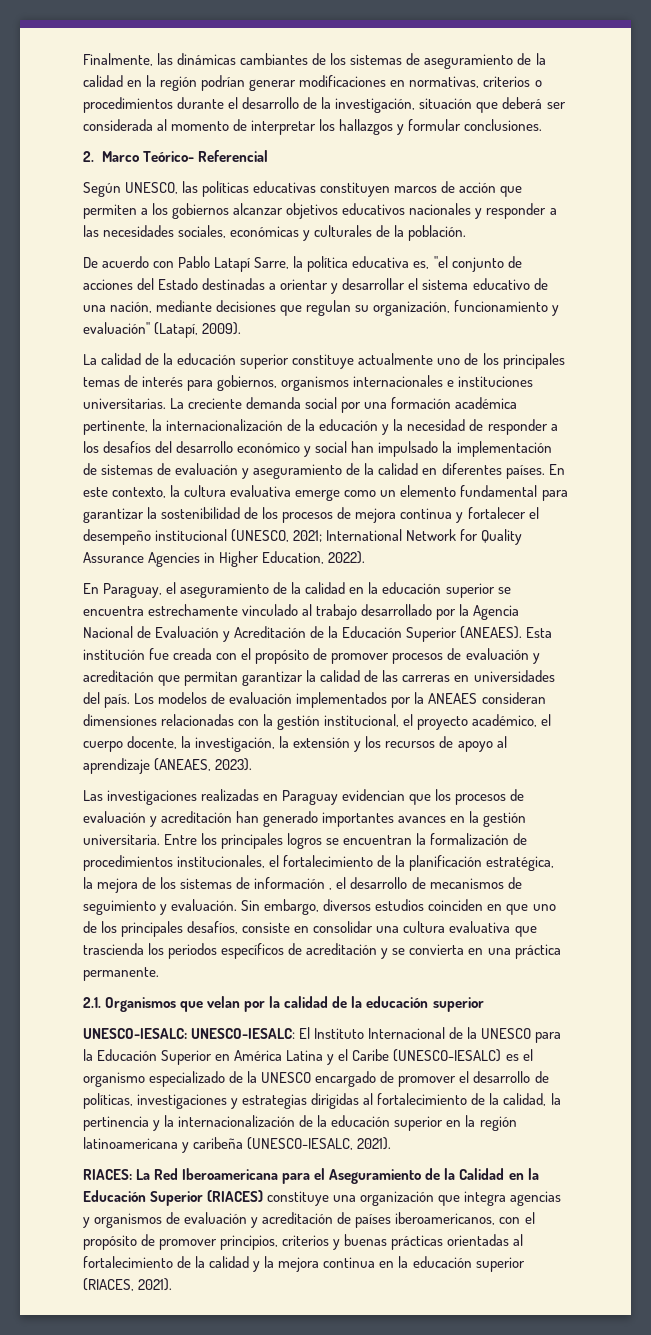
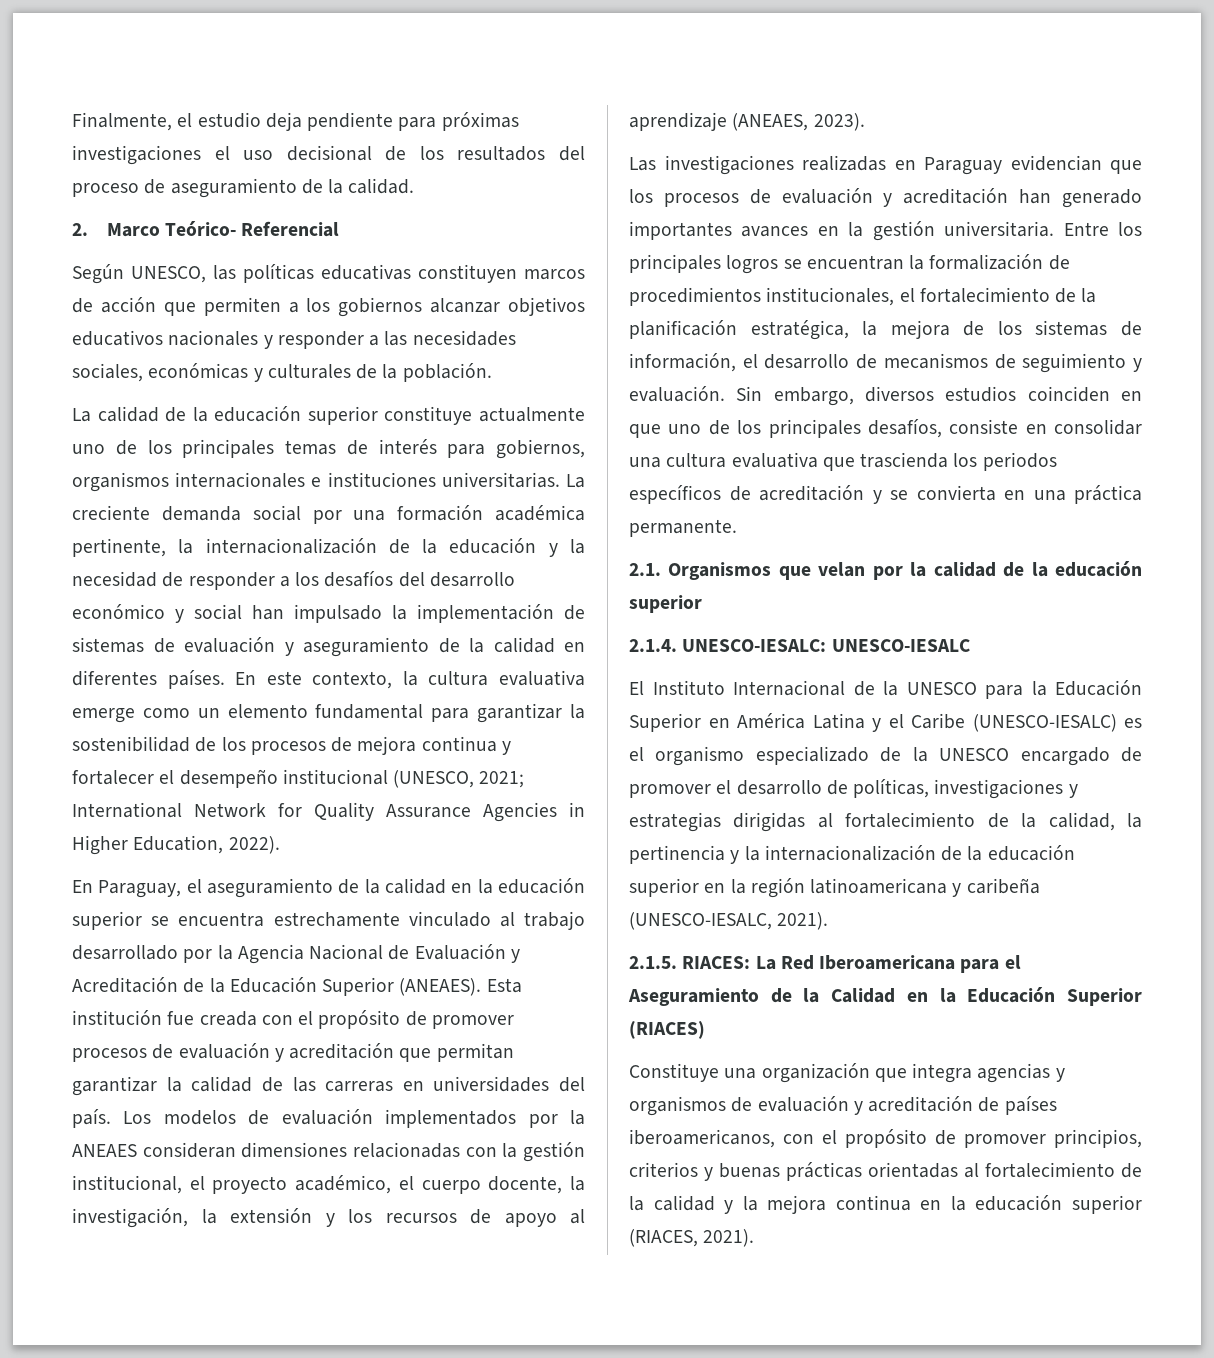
- Finalmente, las dinámicas cambiantes de los sistemas de aseguramiento de la calidad en la región podrían generar modificaciones en normativas, criterios o procedimientos durante el desarrollo de la investigación, situación que deberá ser considerada al momento de interpretar los hallazgos y formular conclusiones.
+ Finalmente, el estudio deja pendiente para próximas investigaciones el uso decisional de los resultados del proceso de aseguramiento de la calidad.
- De acuerdo con Pablo Latapí Sarre, la política educativa es, "el conjunto de acciones del Estado destinadas a orientar y desarrollar el sistema educativo de una nación, mediante decisiones que regulan su organización, funcionamiento y evaluación" (Latapí, 2009).
- Entre los principales logros se encuentran la formalización de procedimientos institucionales, el fortalecimiento de la planificación estratégica, la mejora de los sistemas de información , el desarrollo de mecanismos de seguimiento y evaluación.
+ Entre los principales logros se encuentran la formalización de procedimientos institucionales, el fortalecimiento de la planificación estratégica, la mejora de los sistemas de información, el desarrollo de mecanismos de seguimiento y evaluación.
- UNESCO-IESALC: UNESCO-IESALC: El Instituto Internacional de la UNESCO para la Educación Superior en América Latina y el Caribe (UNESCO-IESALC) es el organismo especializado de la UNESCO encargado de promover el desarrollo de políticas, investigaciones y estrategias dirigidas al fortalecimiento de la calidad, la pertinencia y la internacionalización de la educación superior en la región latinoamericana y caribeña (UNESCO-IESALC, 2021).
+ 2.1.4. UNESCO-IESALC: UNESCO-IESALC
+ El Instituto Internacional de la UNESCO para la Educación Superior en América Latina y el Caribe (UNESCO-IESALC) es el organismo especializado de la UNESCO encargado de promover el desarrollo de políticas, investigaciones y estrategias dirigidas al fortalecimiento de la calidad, la pertinencia y la internacionalización de la educación superior en la región latinoamericana y caribeña (UNESCO-IESALC, 2021).
- RIACES: La Red Iberoamericana para el Aseguramiento de la Calidad en la Educación Superior (RIACES) constituye una organización que integra agencias y organismos de evaluación y acreditación de países iberoamericanos, con el propósito de promover principios, criterios y buenas prácticas orientadas al fortalecimiento de la calidad y la mejora continua en la educación superior (RIACES, 2021).
+ 2.1.5. RIACES: La Red Iberoamericana para el Aseguramiento de la Calidad en la Educación Superior (RIACES)
+ Constituye una organización que integra agencias y organismos de evaluación y acreditación de países iberoamericanos, con el propósito de promover principios, criterios y buenas prácticas orientadas al fortalecimiento de la calidad y la mejora continua en la educación superior (RIACES, 2021).

